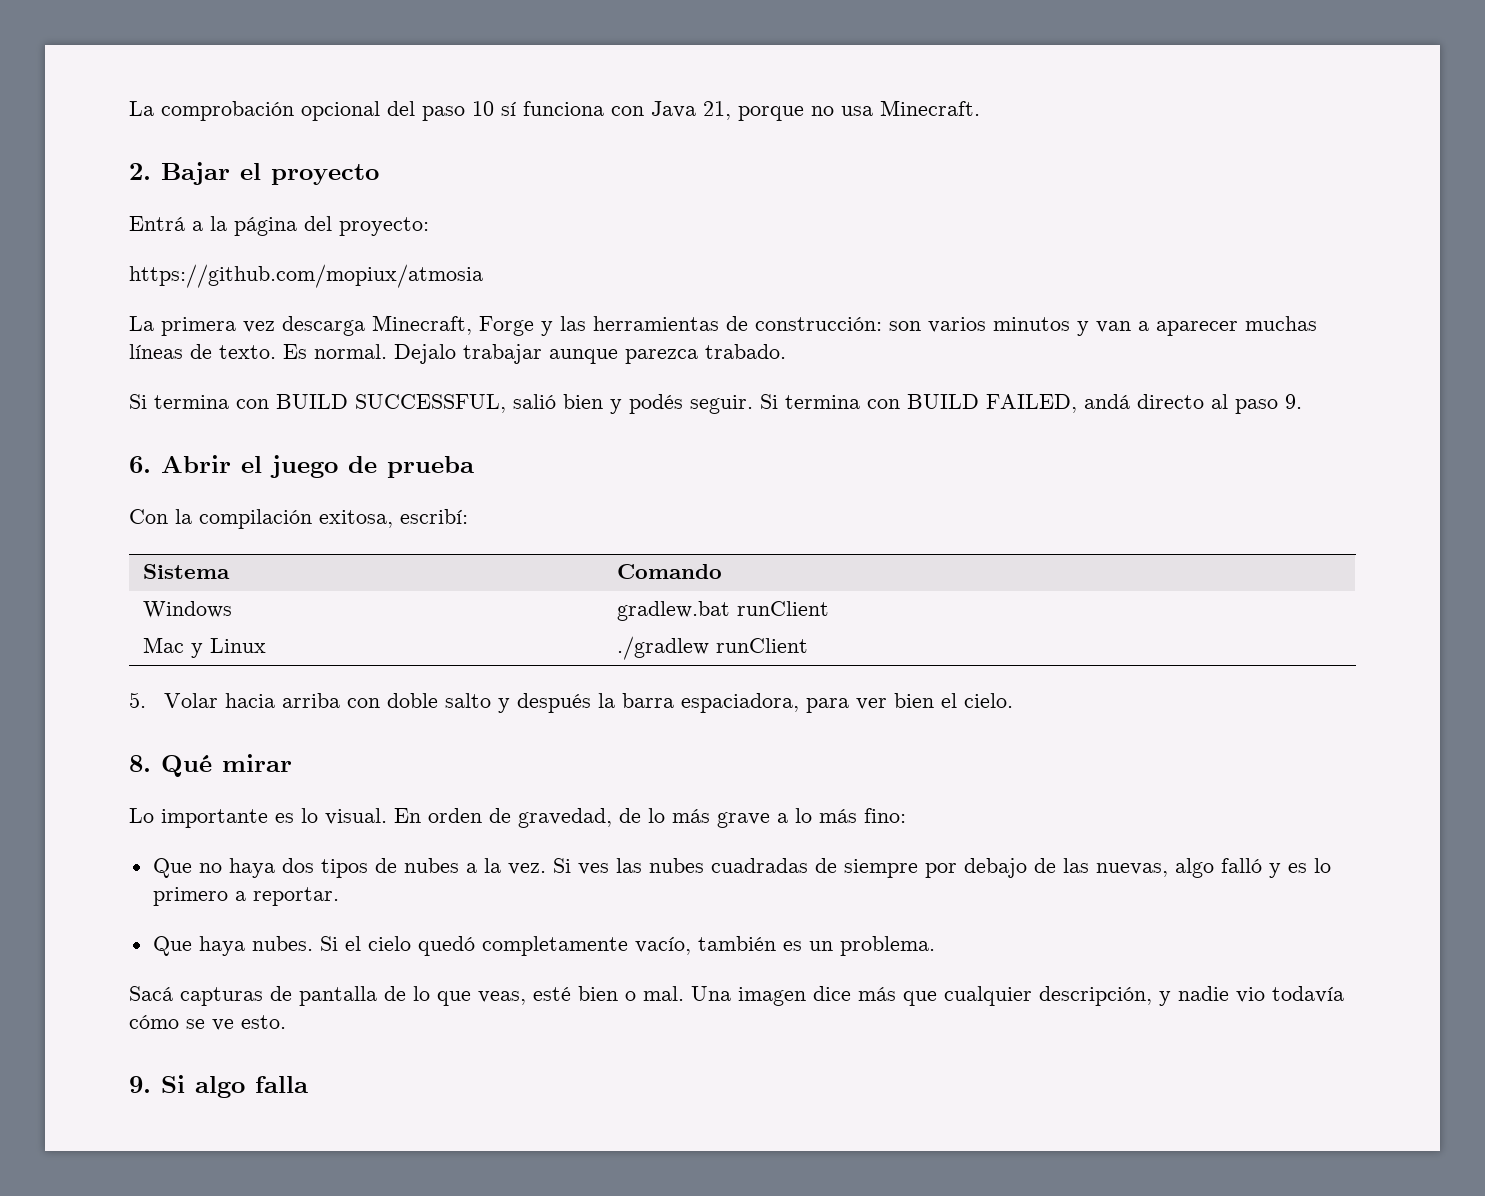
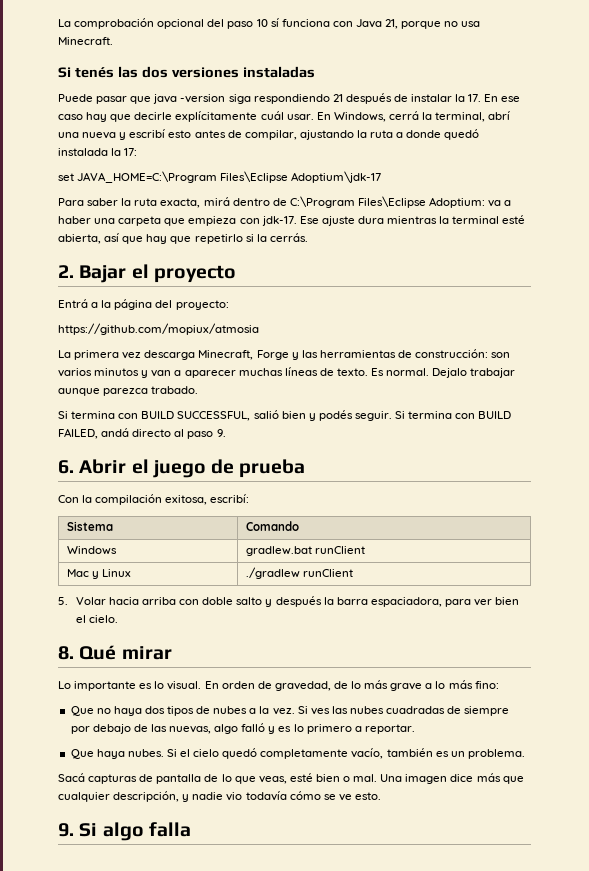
+ Si tenés las dos versiones instaladas
+ Puede pasar que java -version siga respondiendo 21 después de instalar la 17. En ese caso hay que decirle explícitamente cuál usar. En Windows, cerrá la terminal, abrí una nueva y escribí esto antes de compilar, ajustando la ruta a donde quedó instalada la 17:
+ set JAVA_HOME=C:\Program Files\Eclipse Adoptium\jdk-17
+ Para saber la ruta exacta, mirá dentro de C:\Program Files\Eclipse Adoptium: va a haber una carpeta que empieza con jdk-17. Ese ajuste dura mientras la terminal esté abierta, así que hay que repetirlo si la cerrás.

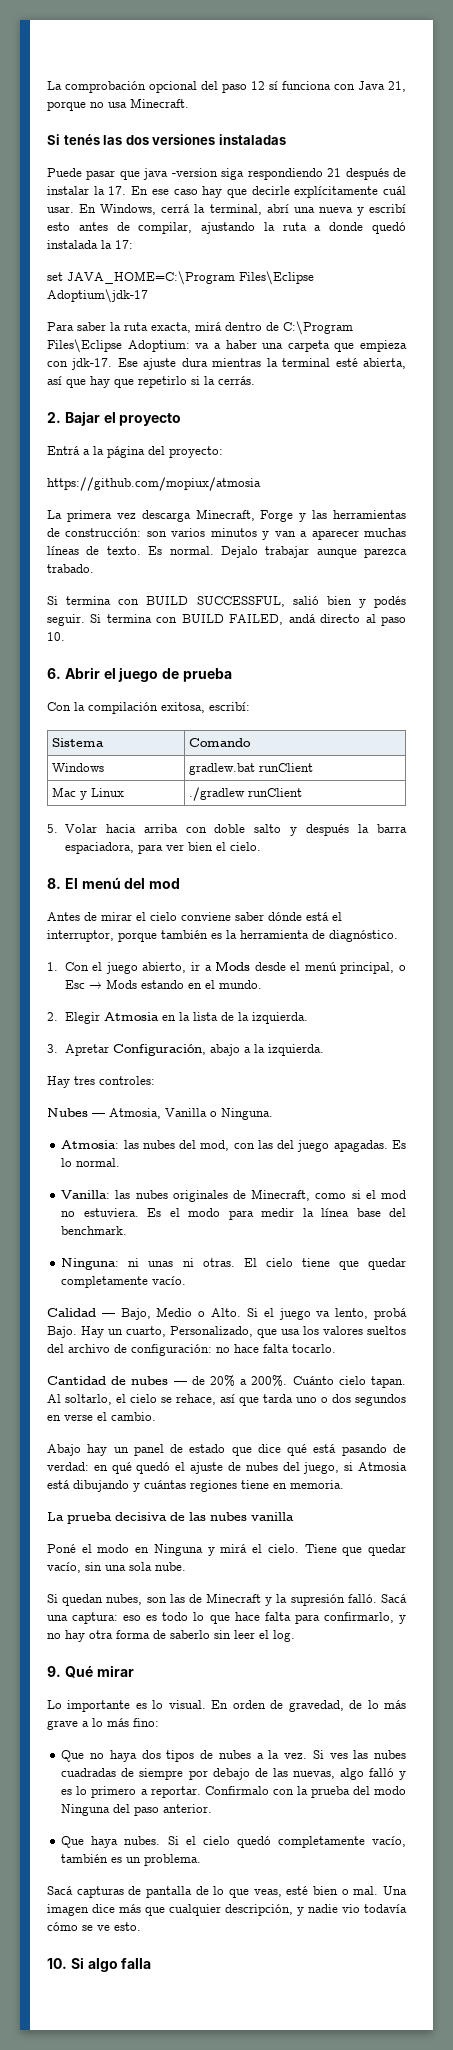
- La comprobación opcional del paso 10 sí funciona con Java 21, porque no usa Minecraft.
+ La comprobación opcional del paso 12 sí funciona con Java 21, porque no usa Minecraft.
- Si termina con BUILD FAILED, andá directo al paso 9.
+ Si termina con BUILD FAILED, andá directo al paso 10.
- 8. Qué mirar
+ 8. El menú del mod
+ Antes de mirar el cielo conviene saber dónde está el interruptor, porque también es la herramienta de diagnóstico.
+ 1. Con el juego abierto, ir a Mods desde el menú principal, o Esc → Mods estando en el mundo.
+ 2. Elegir Atmosia en la lista de la izquierda.
+ 3. Apretar Configuración, abajo a la izquierda.
+ Hay tres controles:
+ Nubes — Atmosia, Vanilla o Ninguna.
+ Atmosia: las nubes del mod, con las del juego apagadas. Es lo normal.
+ Vanilla: las nubes originales de Minecraft, como si el mod no estuviera. Es el modo para medir la línea base del benchmark.
+ Ninguna: ni unas ni otras. El cielo tiene que quedar completamente vacío.
+ Calidad — Bajo, Medio o Alto. Si el juego va lento, probá Bajo. Hay un cuarto, Personalizado, que usa los valores sueltos del archivo de configuración: no hace falta tocarlo.
+ Cantidad de nubes — de 20% a 200%. Cuánto cielo tapan. Al soltarlo, el cielo se rehace, así que tarda uno o dos segundos en verse el cambio.
+ Abajo hay un panel de estado que dice qué está pasando de verdad: en qué quedó el ajuste de nubes del juego, si Atmosia está dibujando y cuántas regiones tiene en memoria.
+ La prueba decisiva de las nubes vanilla
+ Poné el modo en Ninguna y mirá el cielo. Tiene que quedar vacío, sin una sola nube.
+ Si quedan nubes, son las de Minecraft y la supresión falló. Sacá una captura: eso es todo lo que hace falta para confirmarlo, y no hay otra forma de saberlo sin leer el log.
+ 9. Qué mirar
+ Confirmalo con la prueba del modo Ninguna del paso anterior.
- 9. Si algo falla
+ 10. Si algo falla

